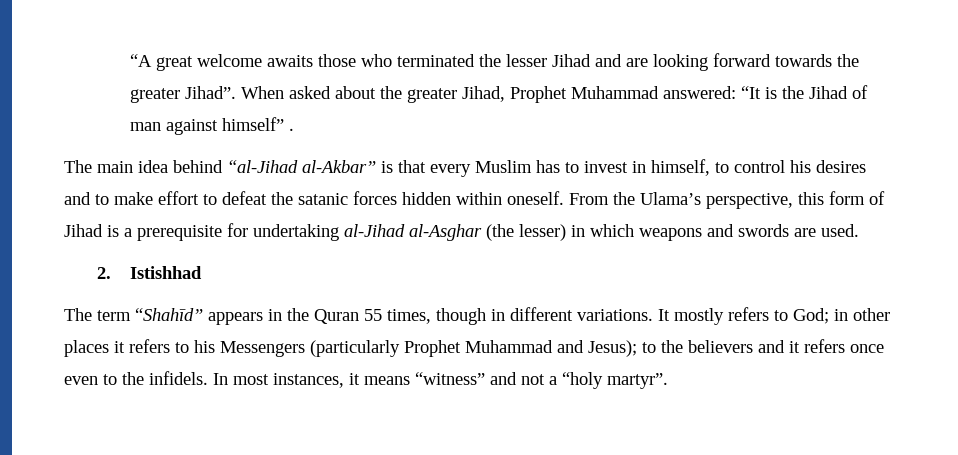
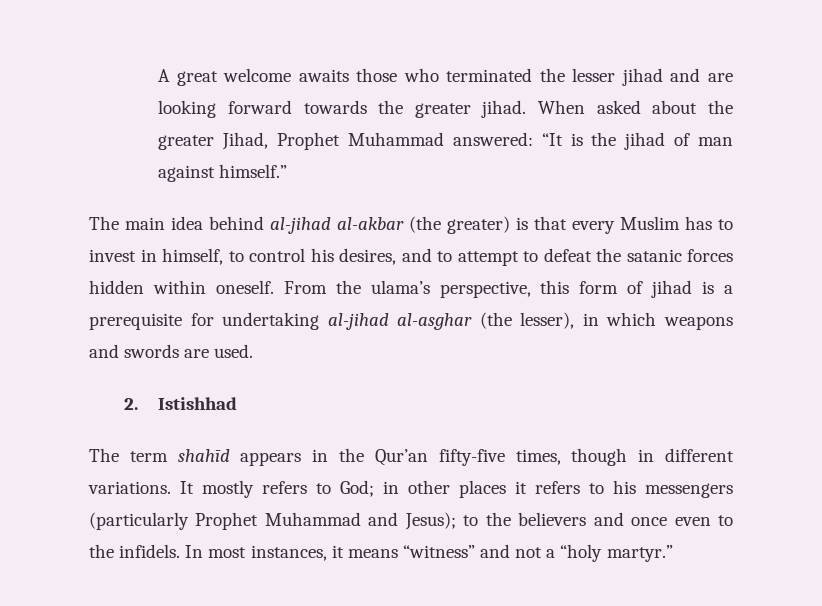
- “A great welcome awaits those who terminated the lesser Jihad and are looking forward towards the greater Jihad”.
+ A great welcome awaits those who terminated the lesser jihad and are looking forward towards the greater jihad.
- When asked about the greater Jihad, Prophet Muhammad answered: “It is the Jihad of man against himself” .
+ When asked about the greater Jihad, Prophet Muhammad answered: “It is the jihad of man against himself.”
- The main idea behind “al-Jihad al-Akbar” is that every Muslim has to invest in himself, to control his desires and to make effort to defeat the satanic forces hidden within oneself.
+ The main idea behind al-jihad al-akbar (the greater) is that every Muslim has to invest in himself, to control his desires, and to attempt to defeat the satanic forces hidden within oneself.
- From the Ulama’s perspective, this form of Jihad is a prerequisite for undertaking al-Jihad al-Asghar (the lesser) in which weapons and swords are used.
+ From the ulama’s perspective, this form of jihad is a prerequisite for undertaking al-jihad al-asghar (the lesser), in which weapons and swords are used.
- The term “Shahīd” appears in the Quran 55 times, though in different variations.
+ The term shahīd appears in the Qur’an fifty-five times, though in different variations.
- It mostly refers to God; in other places it refers to his Messengers (particularly Prophet Muhammad and Jesus); to the believers and it refers once even to the infidels.
+ It mostly refers to God; in other places it refers to his messengers (particularly Prophet Muhammad and Jesus); to the believers and once even to the infidels.
- In most instances, it means “witness” and not a “holy martyr”.
+ In most instances, it means “witness” and not a “holy martyr.”

